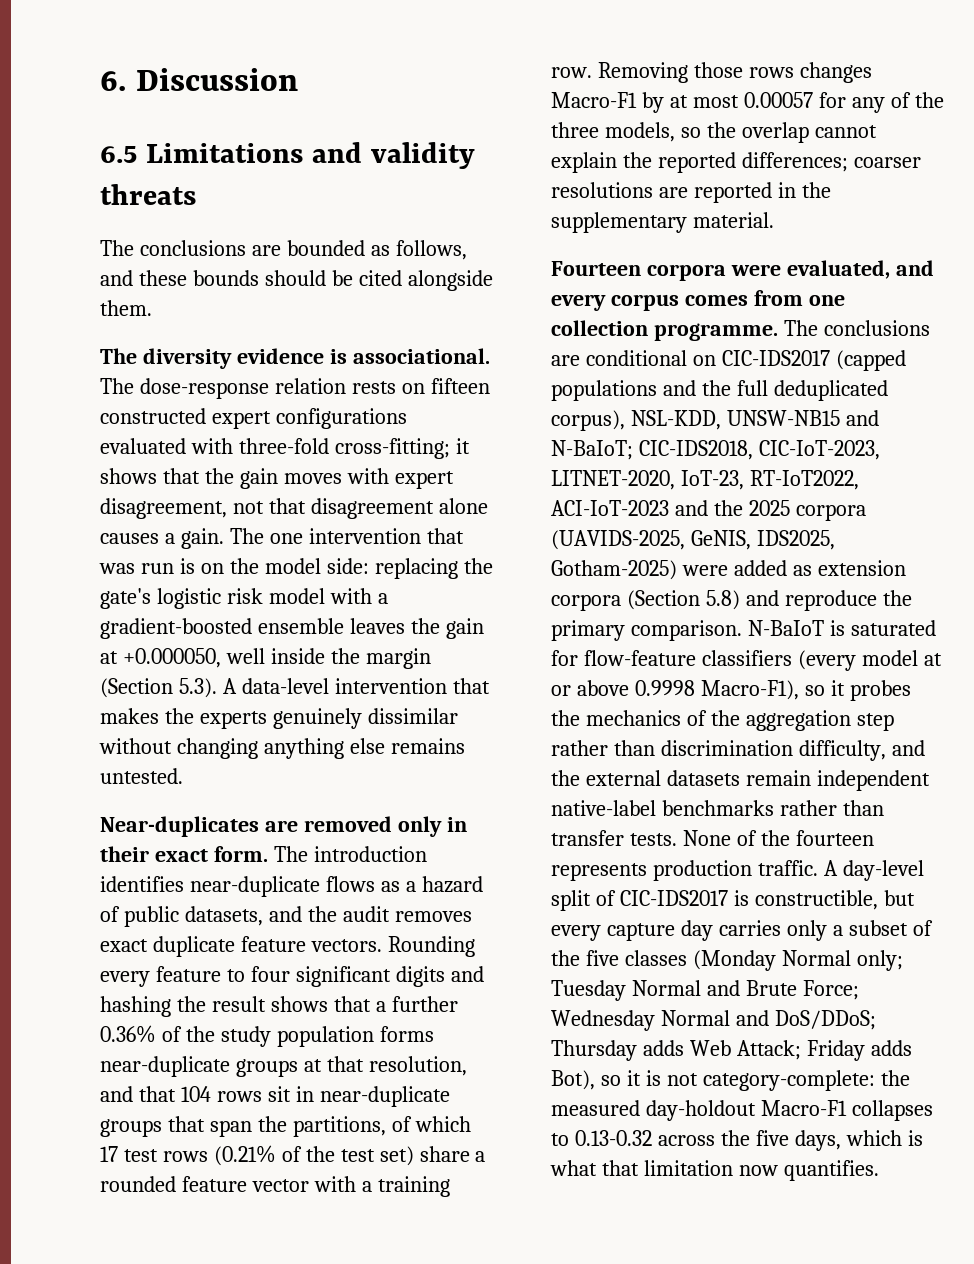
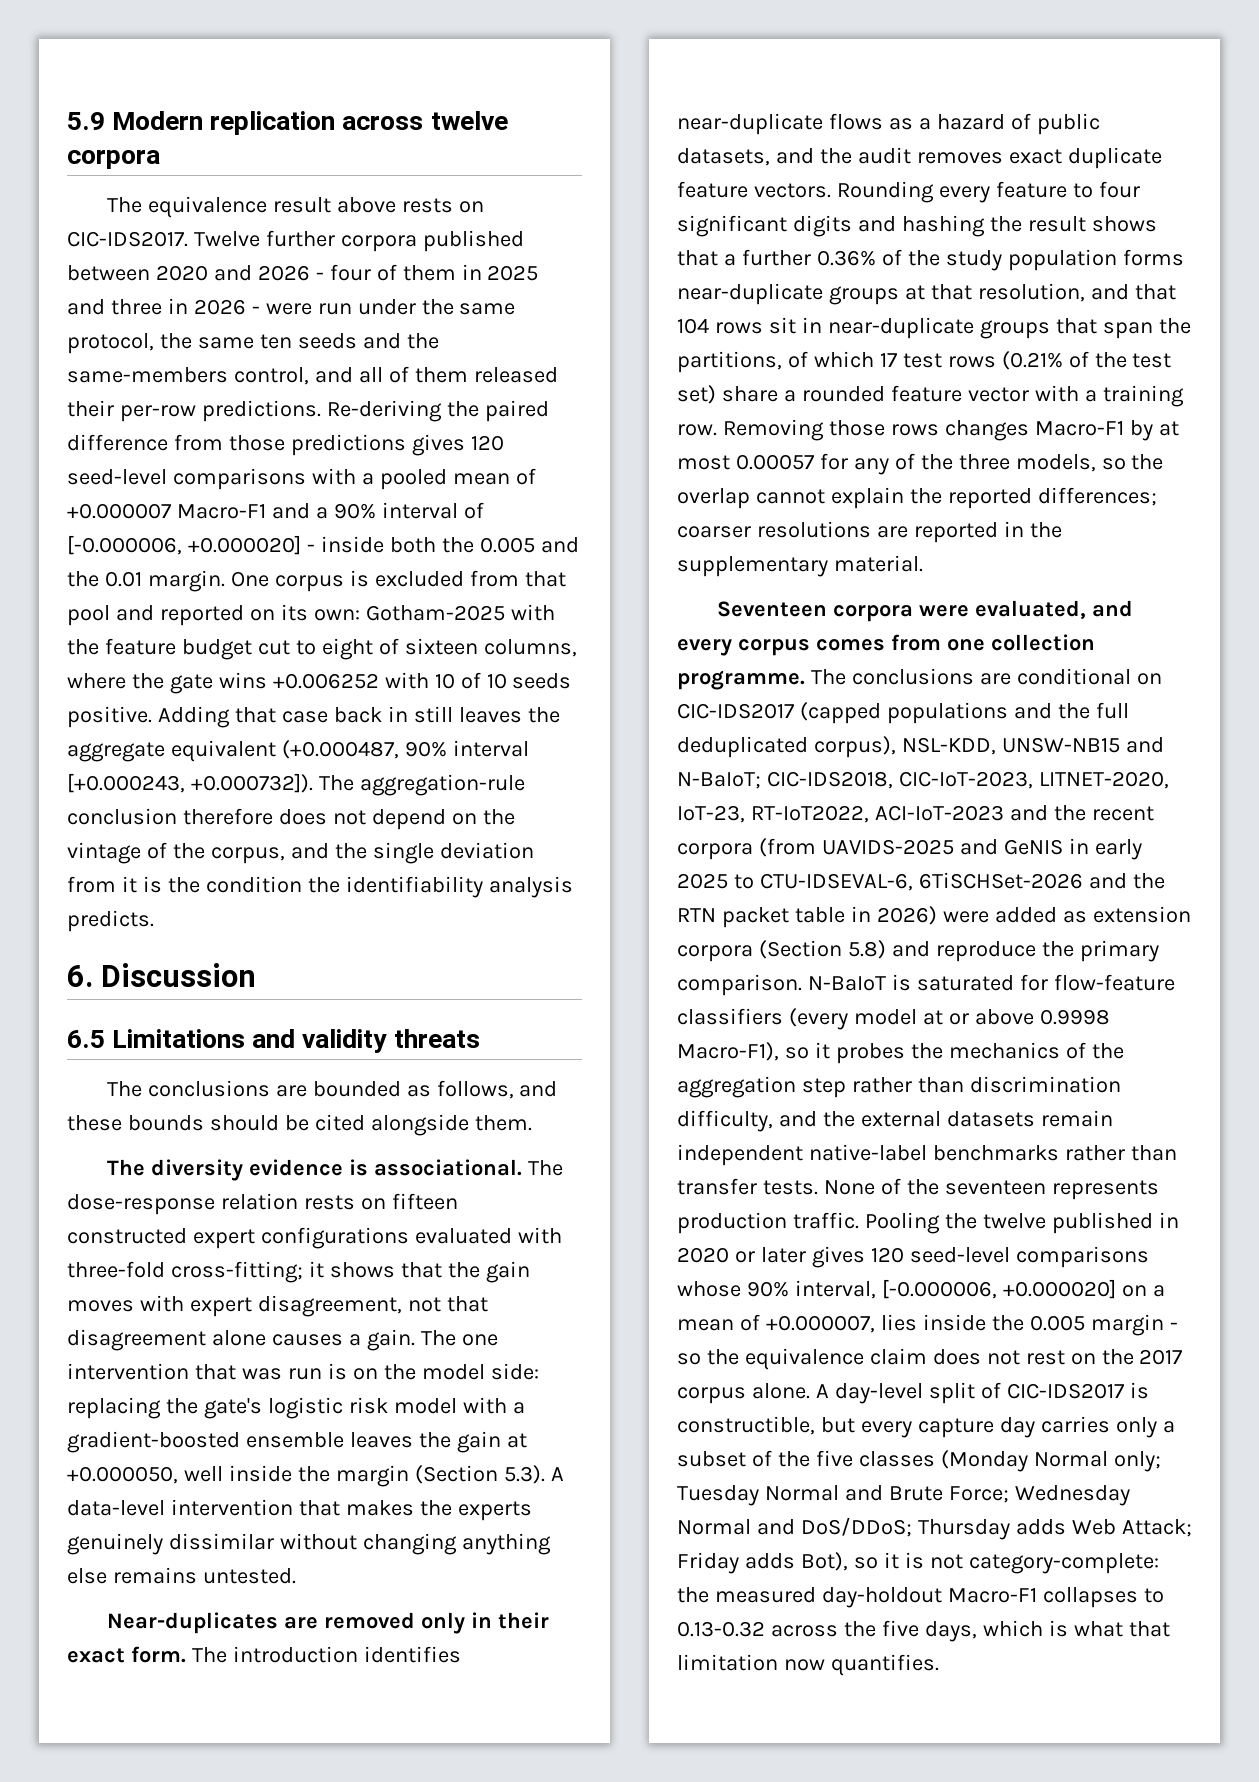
+ 5.9 Modern replication across twelve corpora
+ The equivalence result above rests on CIC-IDS2017. Twelve further corpora published between 2020 and 2026 - four of them in 2025 and three in 2026 - were run under the same protocol, the same ten seeds and the same-members control, and all of them released their per-row predictions. Re-deriving the paired difference from those predictions gives 120 seed-level comparisons with a pooled mean of +0.000007 Macro-F1 and a 90% interval of [-0.000006, +0.000020] - inside both the 0.005 and the 0.01 margin. One corpus is excluded from that pool and reported on its own: Gotham-2025 with the feature budget cut to eight of sixteen columns, where the gate wins +0.006252 with 10 of 10 seeds positive. Adding that case back in still leaves the aggregate equivalent (+0.000487, 90% interval [+0.000243, +0.000732]). The aggregation-rule conclusion therefore does not depend on the vintage of the corpus, and the single deviation from it is the condition the identifiability analysis predicts.
- Fourteen corpora were evaluated, and every corpus comes from one collection programme.
+ Seventeen corpora were evaluated, and every corpus comes from one collection programme.
- The conclusions are conditional on CIC-IDS2017 (capped populations and the full deduplicated corpus), NSL-KDD, UNSW-NB15 and N-BaIoT; CIC-IDS2018, CIC-IoT-2023, LITNET-2020, IoT-23, RT-IoT2022, ACI-IoT-2023 and the 2025 corpora (UAVIDS-2025, GeNIS, IDS2025, Gotham-2025) were added as extension corpora (Section 5.8) and reproduce the primary comparison.
+ The conclusions are conditional on CIC-IDS2017 (capped populations and the full deduplicated corpus), NSL-KDD, UNSW-NB15 and N-BaIoT; CIC-IDS2018, CIC-IoT-2023, LITNET-2020, IoT-23, RT-IoT2022, ACI-IoT-2023 and the recent corpora (from UAVIDS-2025 and GeNIS in early 2025 to CTU-IDSEVAL-6, 6TiSCHSet-2026 and the RTN packet table in 2026) were added as extension corpora (Section 5.8) and reproduce the primary comparison.
- None of the fourteen represents production traffic.
+ None of the seventeen represents production traffic.
+ Pooling the twelve published in 2020 or later gives 120 seed-level comparisons whose 90% interval, [-0.000006, +0.000020] on a mean of +0.000007, lies inside the 0.005 margin - so the equivalence claim does not rest on the 2017 corpus alone.

